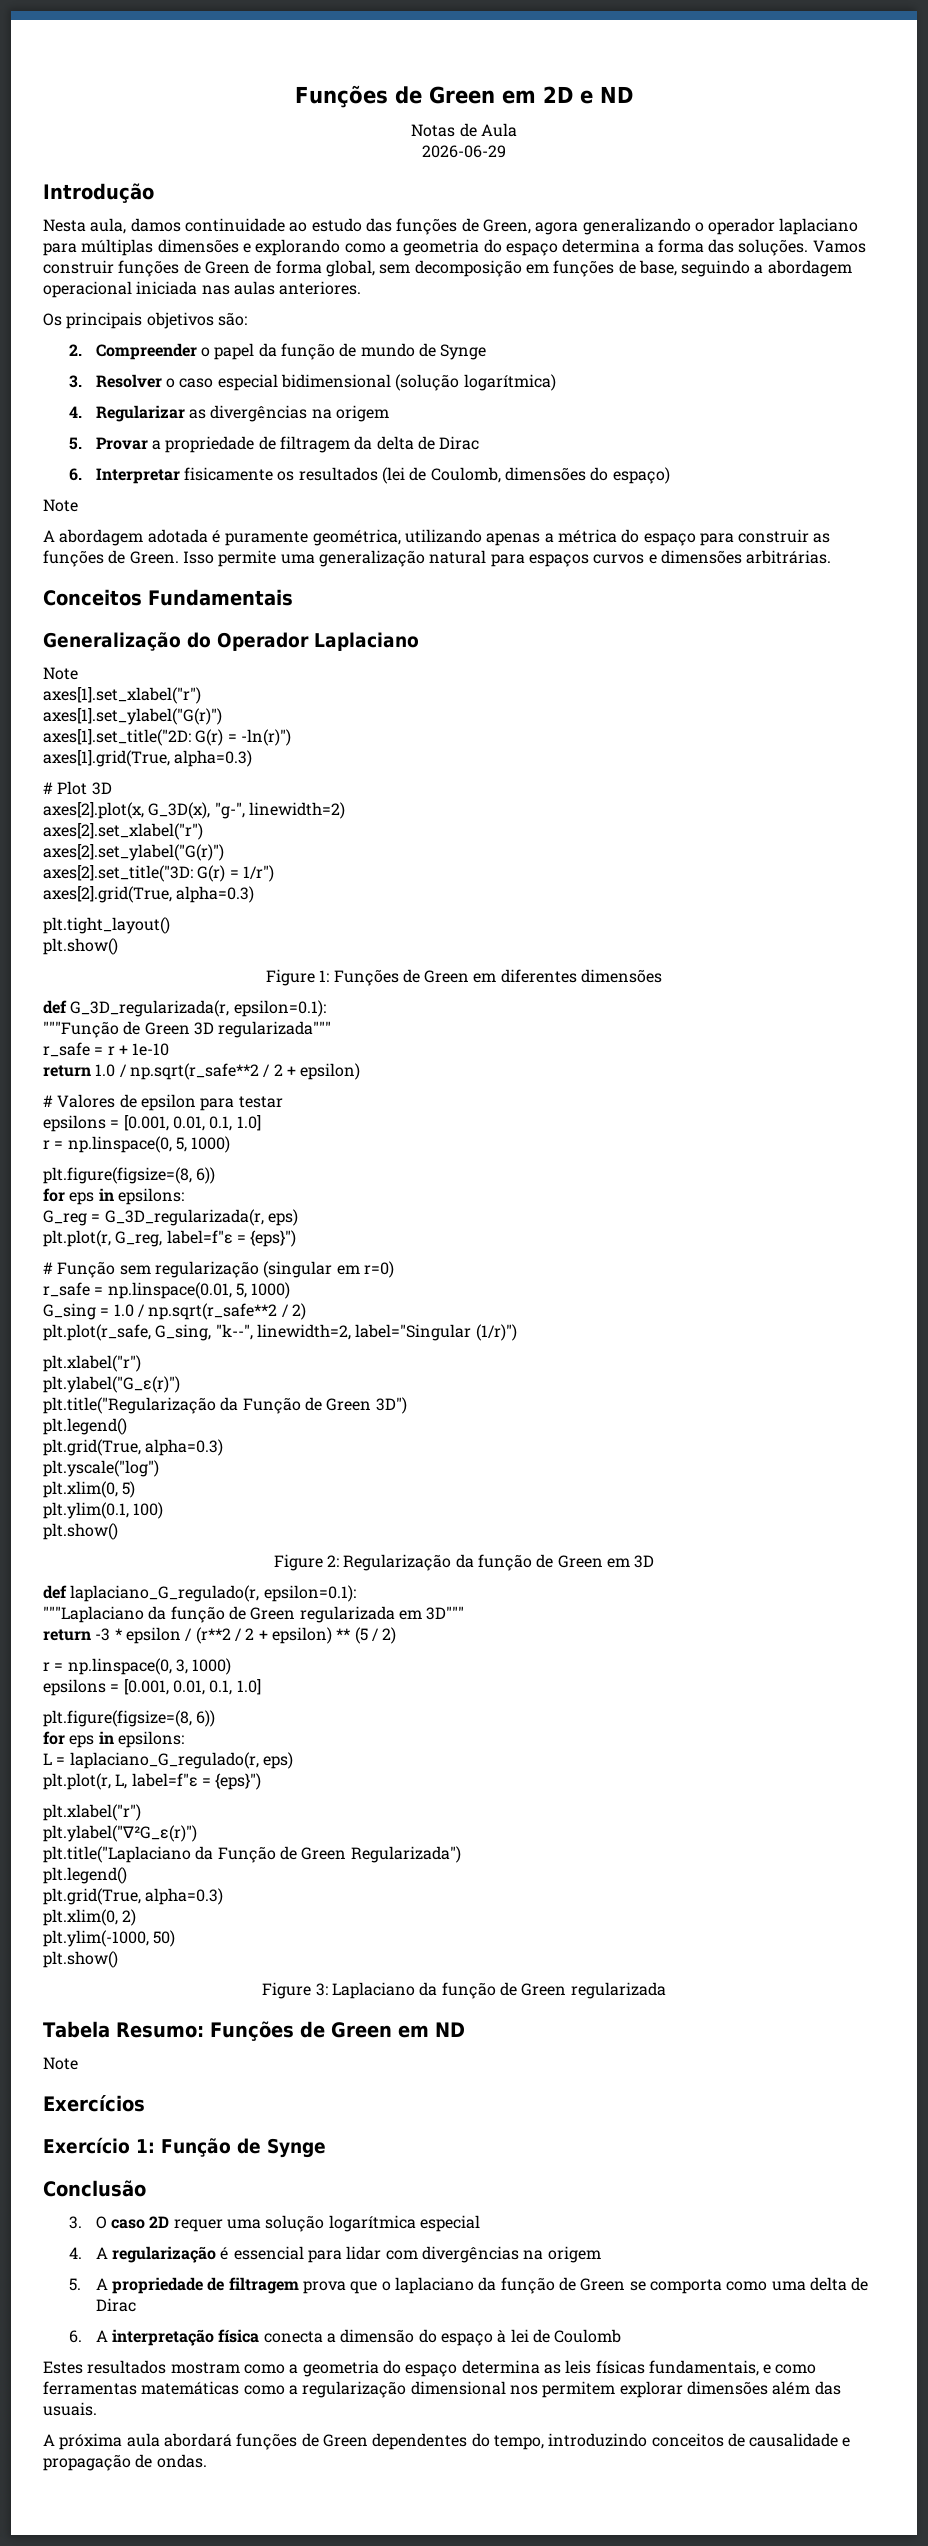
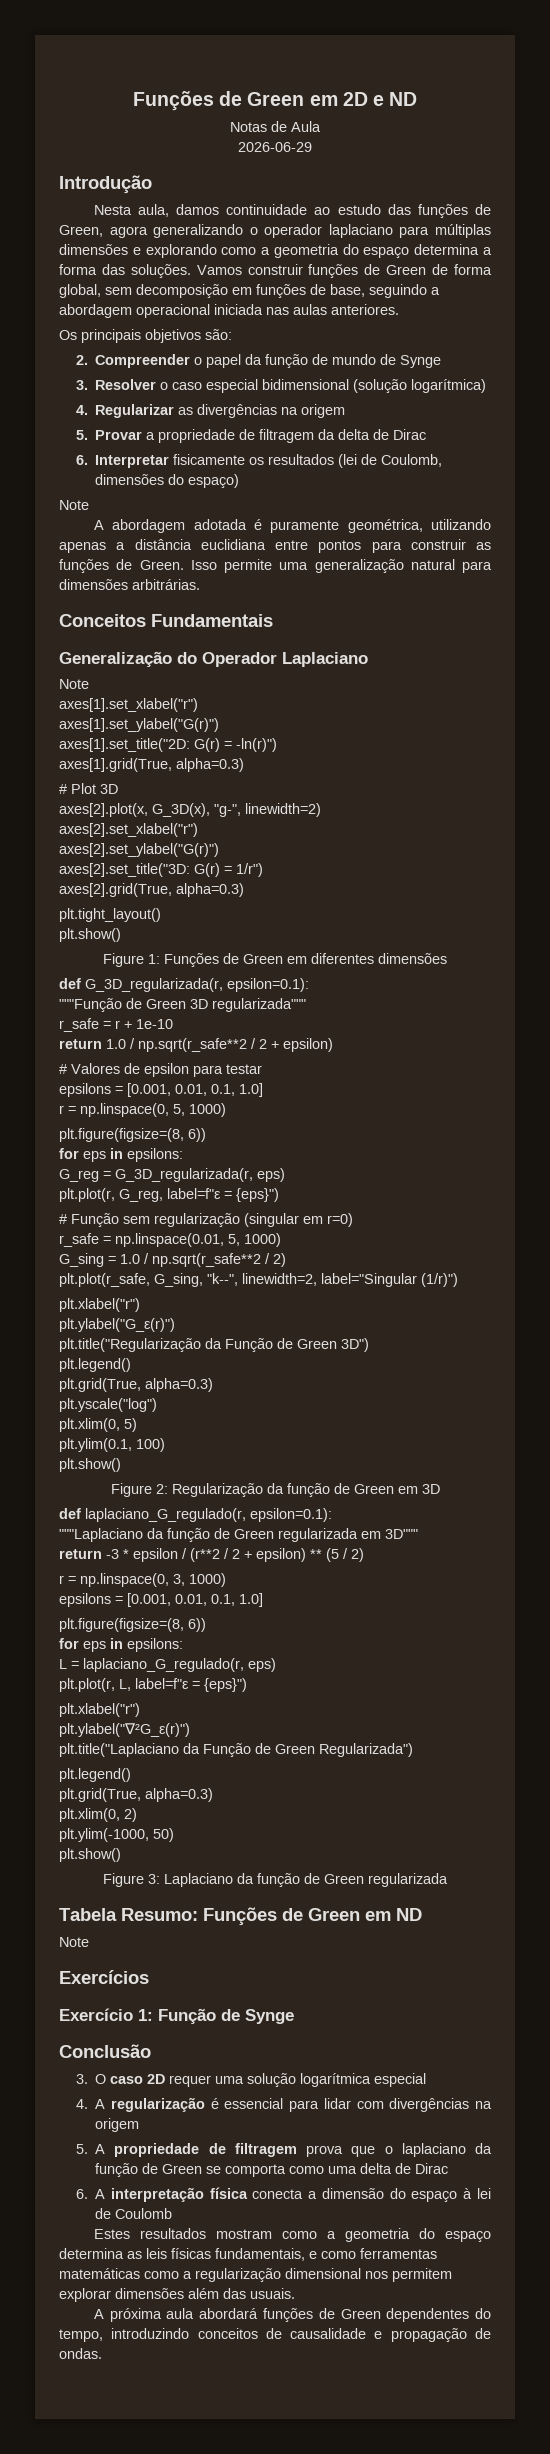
- A abordagem adotada é puramente geométrica, utilizando apenas a métrica do espaço para construir as funções de Green.
+ A abordagem adotada é puramente geométrica, utilizando apenas a distância euclidiana entre pontos para construir as funções de Green.
- Isso permite uma generalização natural para espaços curvos e dimensões arbitrárias.
+ Isso permite uma generalização natural para dimensões arbitrárias.

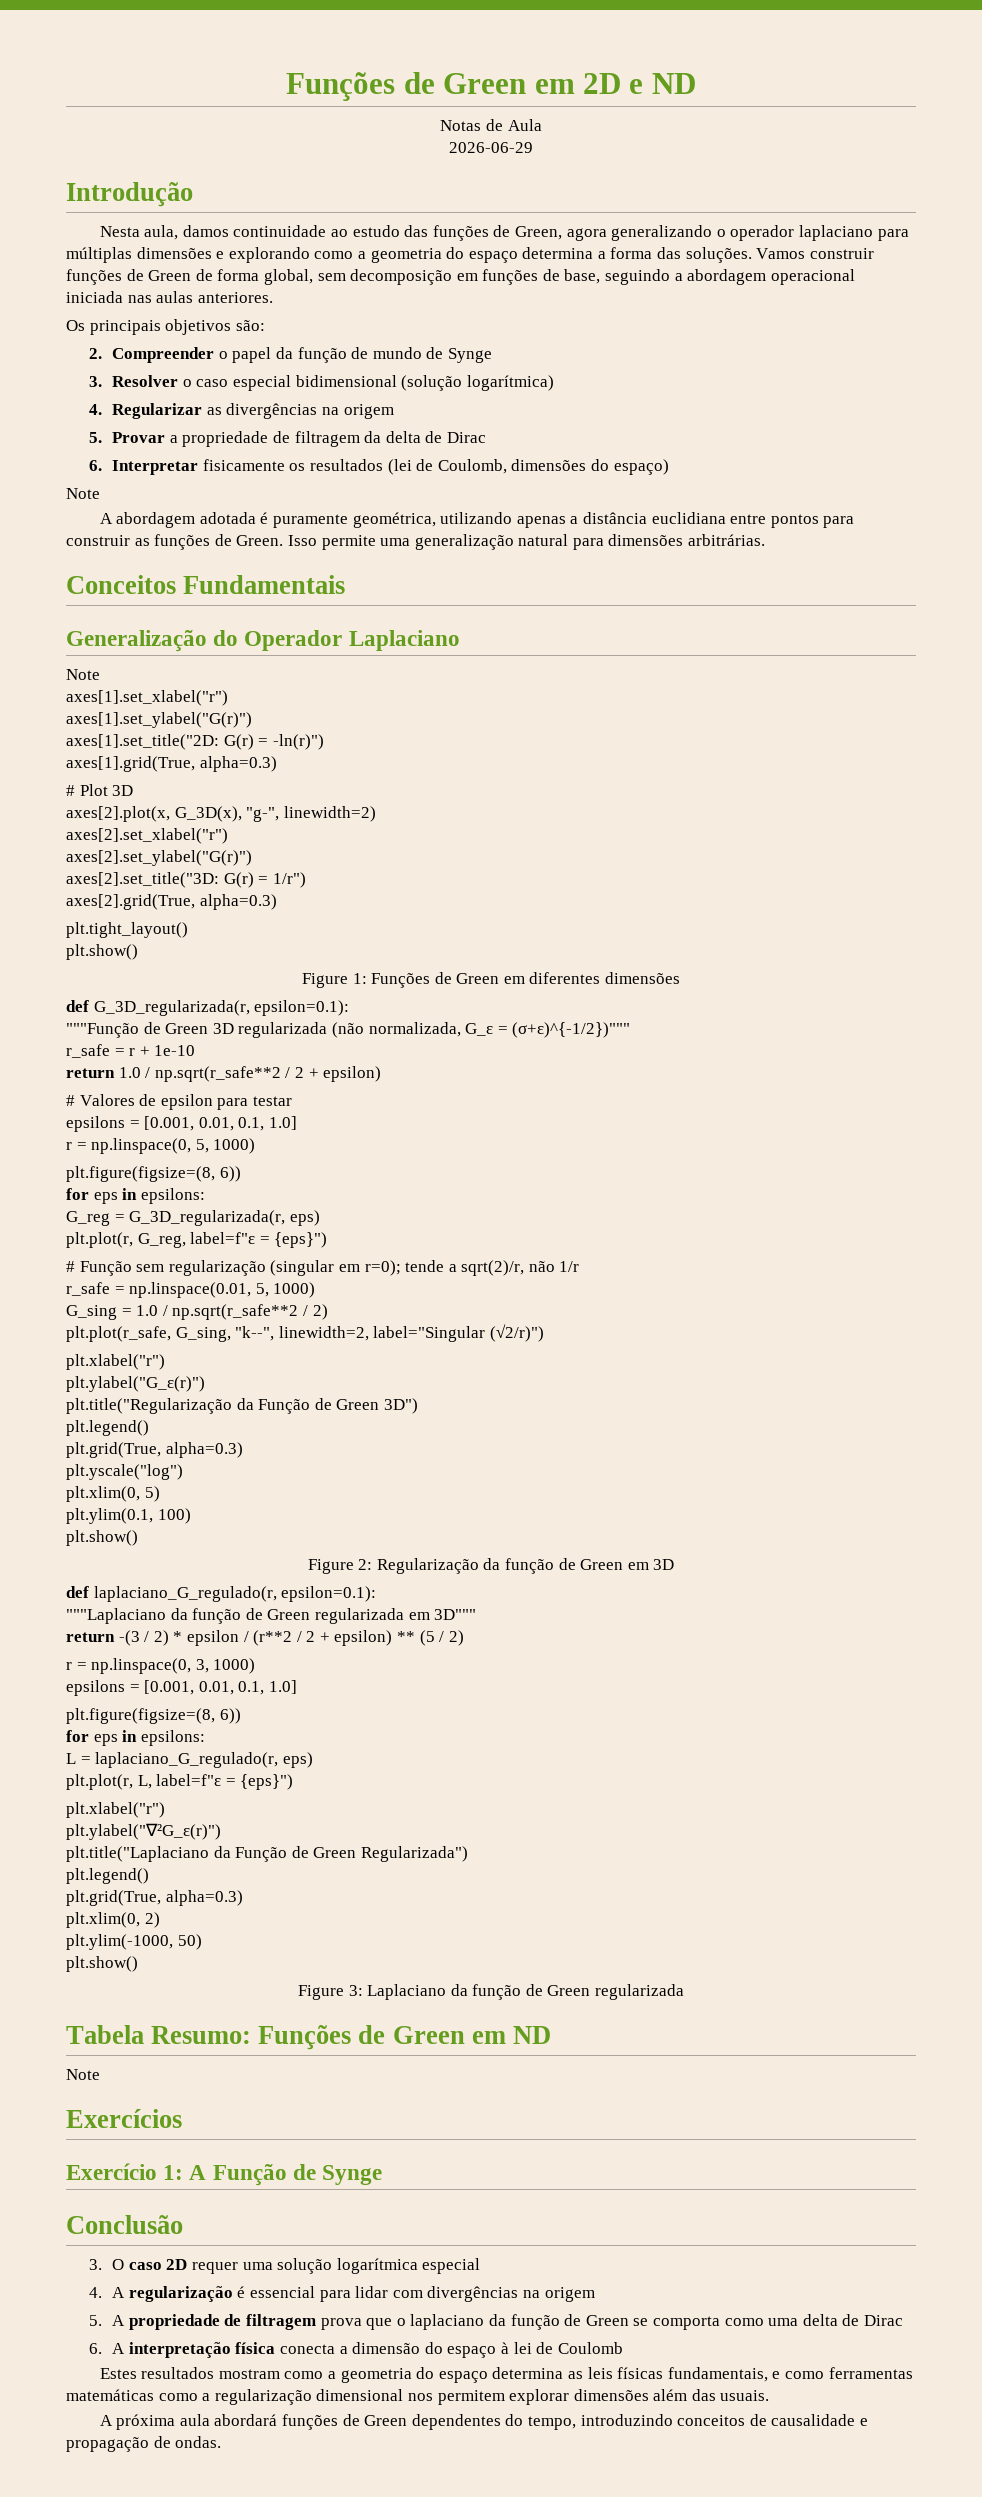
- """Função de Green 3D regularizada"""
+ """Função de Green 3D regularizada (não normalizada, G_ε = (σ+ε)^{-1/2})"""
- # Função sem regularização (singular em r=0)
+ # Função sem regularização (singular em r=0); tende a sqrt(2)/r, não 1/r
- plt.plot(r_safe, G_sing, "k--", linewidth=2, label="Singular (1/r)")
+ plt.plot(r_safe, G_sing, "k--", linewidth=2, label="Singular (√2/r)")
- return -3 * epsilon / (r**2 / 2 + epsilon) ** (5 / 2)
+ return -(3 / 2) * epsilon / (r**2 / 2 + epsilon) ** (5 / 2)
- Exercício 1: Função de Synge
+ Exercício 1: A Função de Synge

